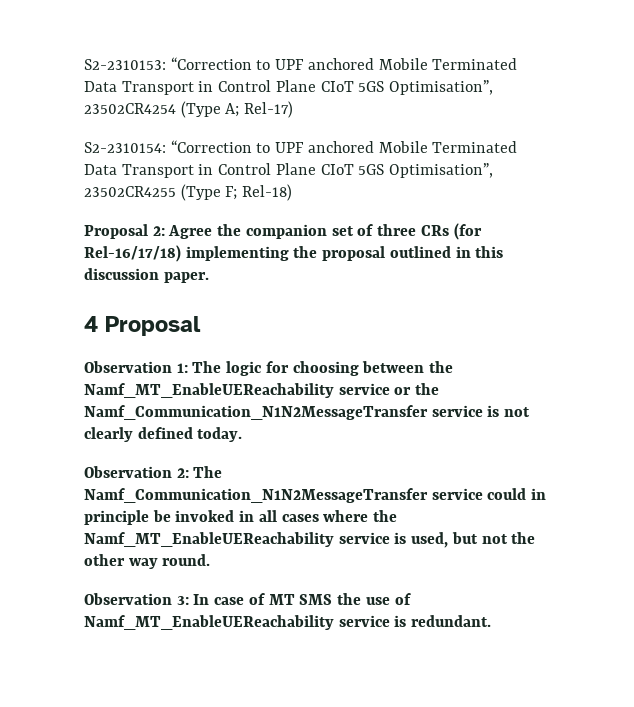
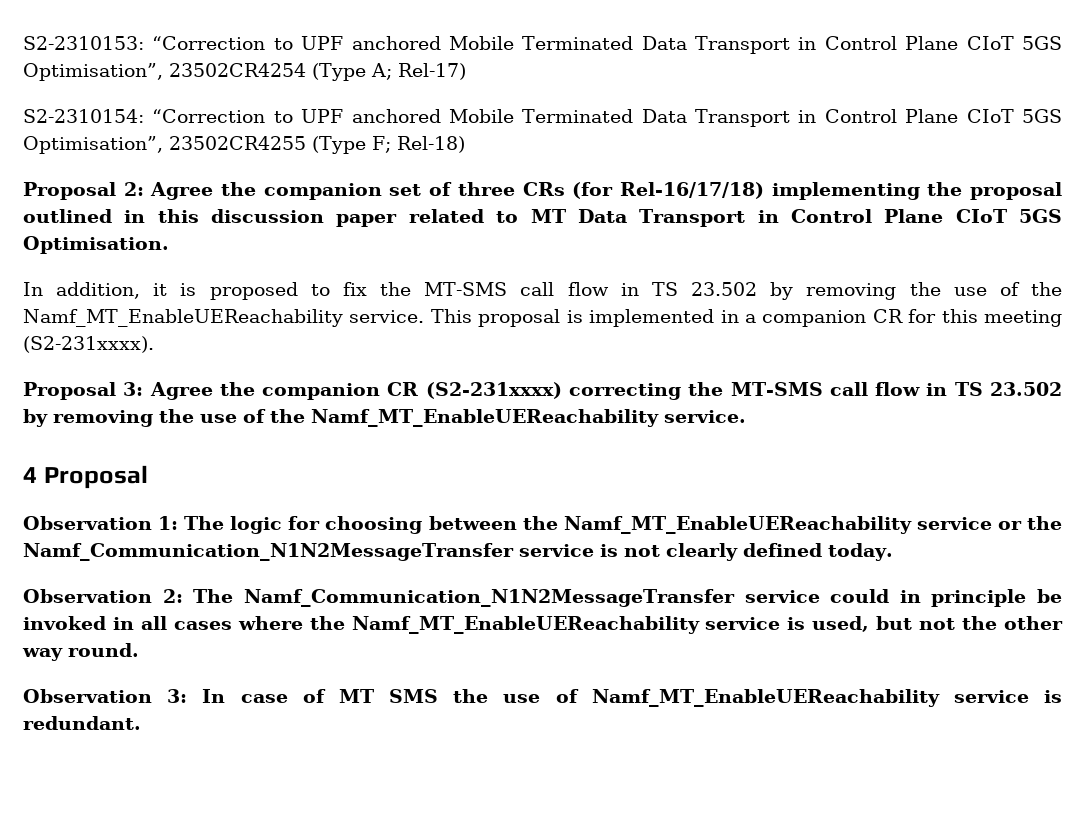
- Proposal 2: Agree the companion set of three CRs (for Rel-16/17/18) implementing the proposal outlined in this discussion paper.
+ Proposal 2: Agree the companion set of three CRs (for Rel-16/17/18) implementing the proposal outlined in this discussion paper related to MT Data Transport in Control Plane CIoT 5GS Optimisation.
+ In addition, it is proposed to fix the MT-SMS call flow in TS 23.502 by removing the use of the Namf_MT_EnableUEReachability service. This proposal is implemented in a companion CR for this meeting (S2-231xxxx).
+ Proposal 3: Agree the companion CR (S2-231xxxx) correcting the MT-SMS call flow in TS 23.502 by removing the use of the Namf_MT_EnableUEReachability service.

